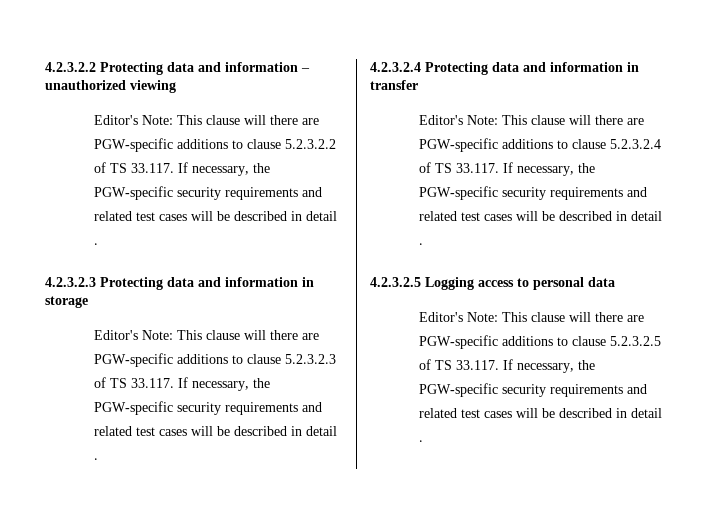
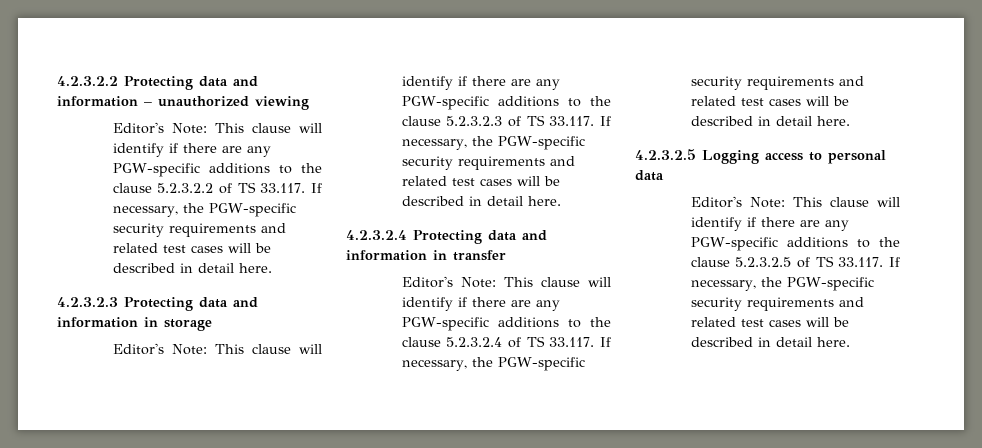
- Editor's Note: This clause will there are PGW-specific additions to clause 5.2.3.2.2 of TS 33.117. If necessary, the PGW-specific security requirements and related test cases will be described in detail .
+ Editor's Note: This clause will identify if there are any PGW-specific additions to the clause 5.2.3.2.2 of TS 33.117. If necessary, the PGW-specific security requirements and related test cases will be described in detail here.
- Editor's Note: This clause will there are PGW-specific additions to clause 5.2.3.2.3 of TS 33.117. If necessary, the PGW-specific security requirements and related test cases will be described in detail .
+ Editor's Note: This clause will identify if there are any PGW-specific additions to the clause 5.2.3.2.3 of TS 33.117. If necessary, the PGW-specific security requirements and related test cases will be described in detail here.
- Editor's Note: This clause will there are PGW-specific additions to clause 5.2.3.2.4 of TS 33.117. If necessary, the PGW-specific security requirements and related test cases will be described in detail .
+ Editor's Note: This clause will identify if there are any PGW-specific additions to the clause 5.2.3.2.4 of TS 33.117. If necessary, the PGW-specific security requirements and related test cases will be described in detail here.
- Editor's Note: This clause will there are PGW-specific additions to clause 5.2.3.2.5 of TS 33.117. If necessary, the PGW-specific security requirements and related test cases will be described in detail .
+ Editor's Note: This clause will identify if there are any PGW-specific additions to the clause 5.2.3.2.5 of TS 33.117. If necessary, the PGW-specific security requirements and related test cases will be described in detail here.

